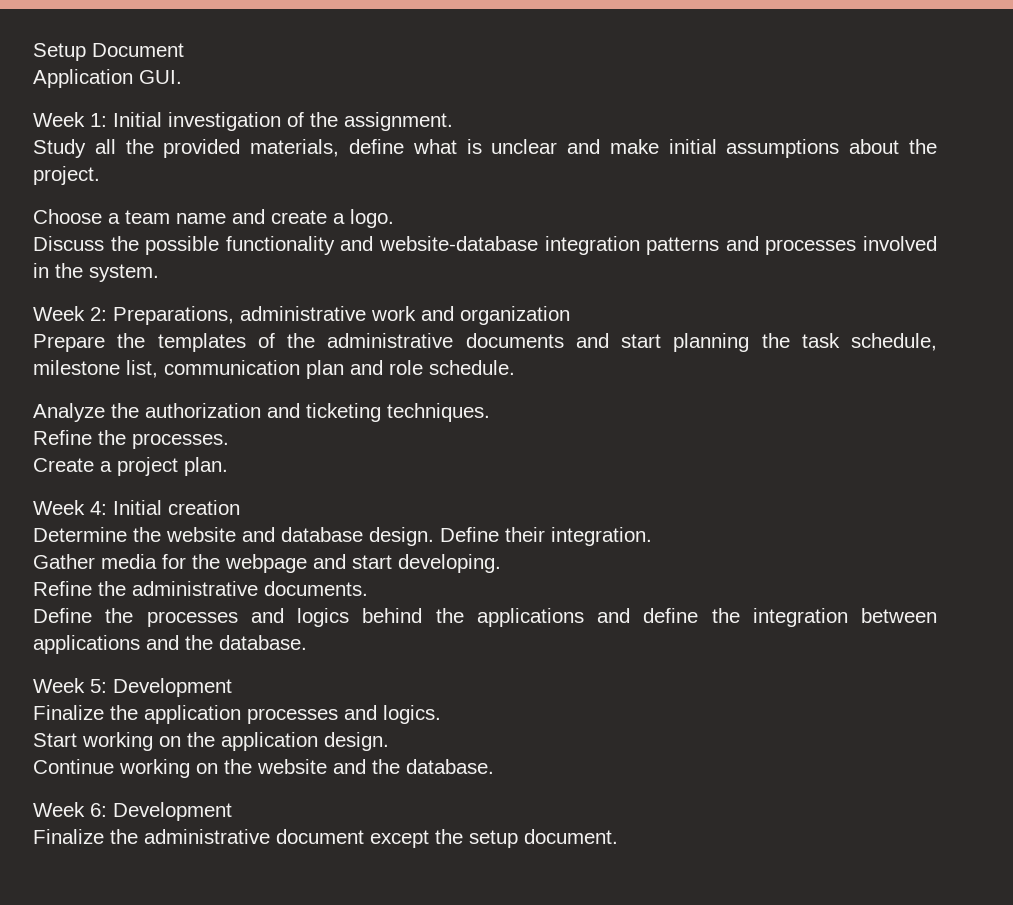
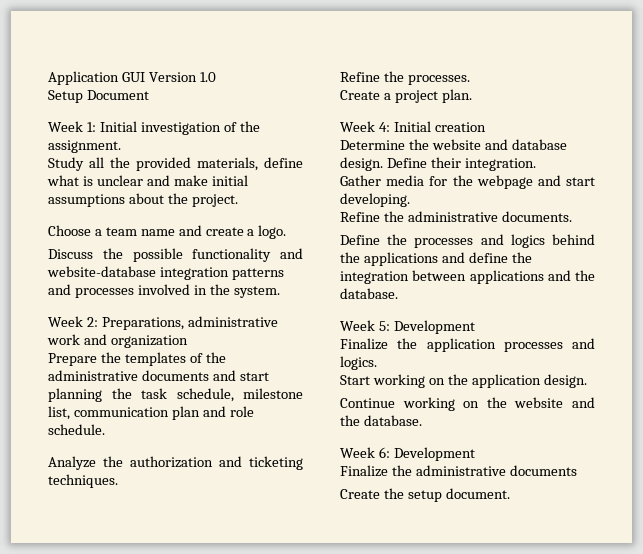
+ Application GUI Version 1.0
- Application GUI.
- Finalize the administrative document except the setup document.
+ Finalize the administrative documents
+ Create the setup document.

